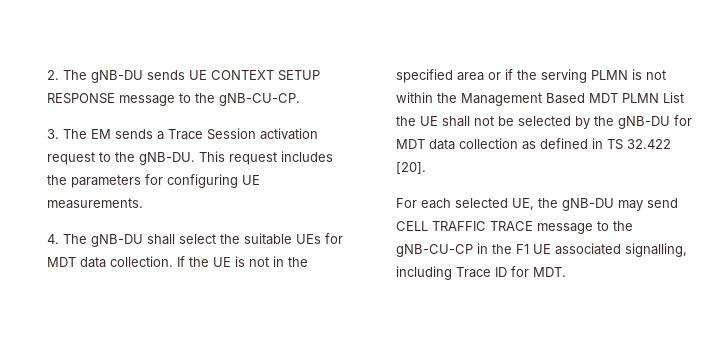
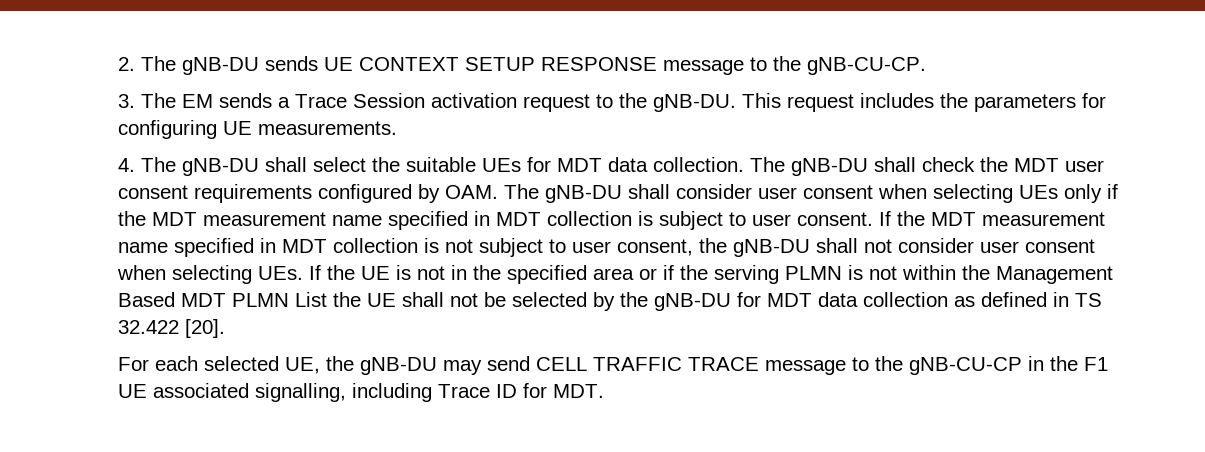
- If the UE is not in the specified area or if the serving PLMN is not within the Management Based MDT PLMN List the UE shall not be selected by the gNB-DU for MDT data collection as defined in TS 32.422 [20].
+ The gNB-DU shall check the MDT user consent requirements configured by OAM. The gNB-DU shall consider user consent when selecting UEs only if the MDT measurement name specified in MDT collection is subject to user consent. If the MDT measurement name specified in MDT collection is not subject to user consent, the gNB-DU shall not consider user consent when selecting UEs. If the UE is not in the specified area or if the serving PLMN is not within the Management Based MDT PLMN List the UE shall not be selected by the gNB-DU for MDT data collection as defined in TS 32.422 [20].

